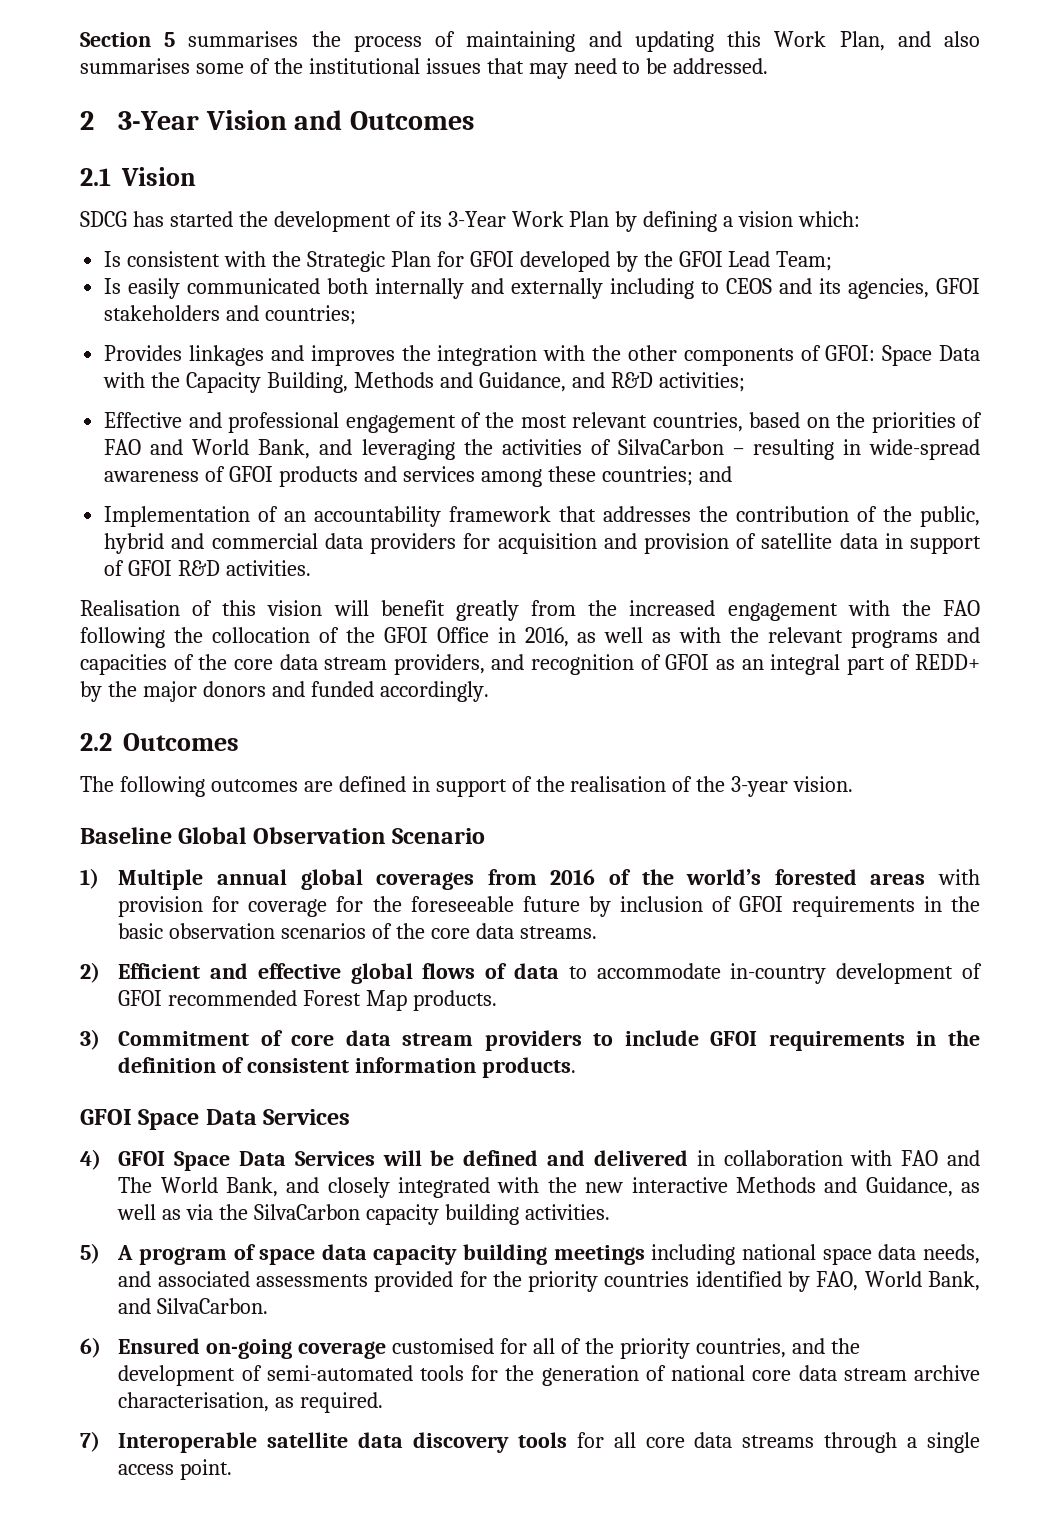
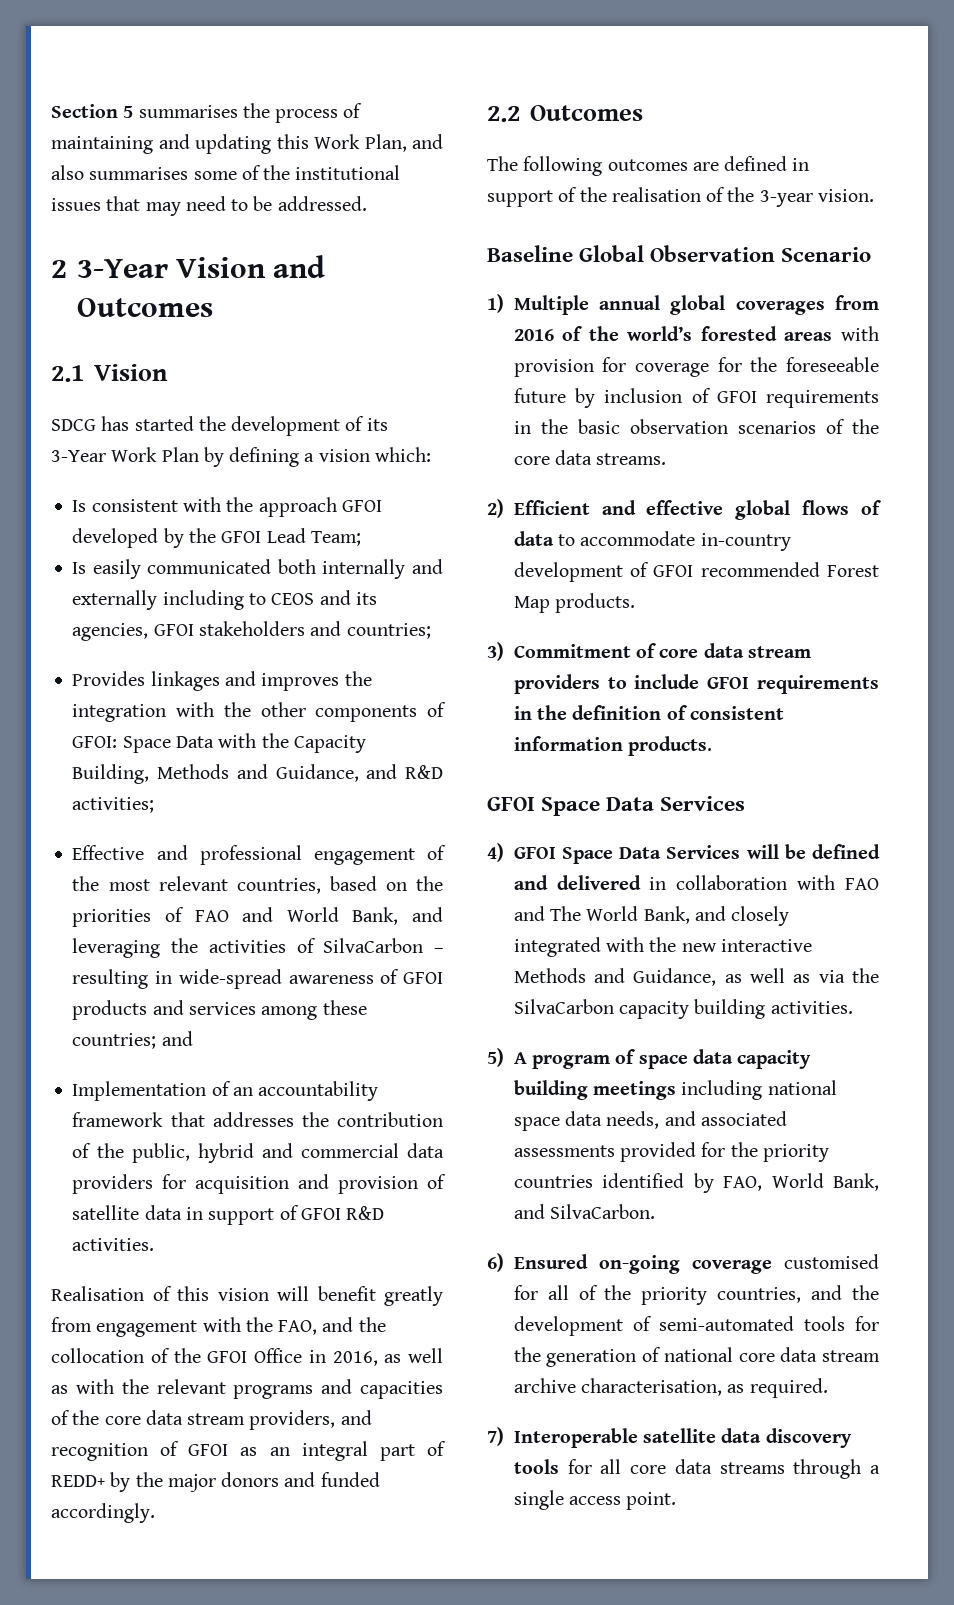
- Is consistent with the Strategic Plan for GFOI developed by the GFOI Lead Team;
+ Is consistent with the approach GFOI developed by the GFOI Lead Team;
- Realisation of this vision will benefit greatly from the increased engagement with the FAO following the collocation of the GFOI Office in 2016, as well as with the relevant programs and capacities of the core data stream providers, and recognition of GFOI as an integral part of REDD+ by the major donors and funded accordingly.
+ Realisation of this vision will benefit greatly from engagement with the FAO, and the collocation of the GFOI Office in 2016, as well as with the relevant programs and capacities of the core data stream providers, and recognition of GFOI as an integral part of REDD+ by the major donors and funded accordingly.

